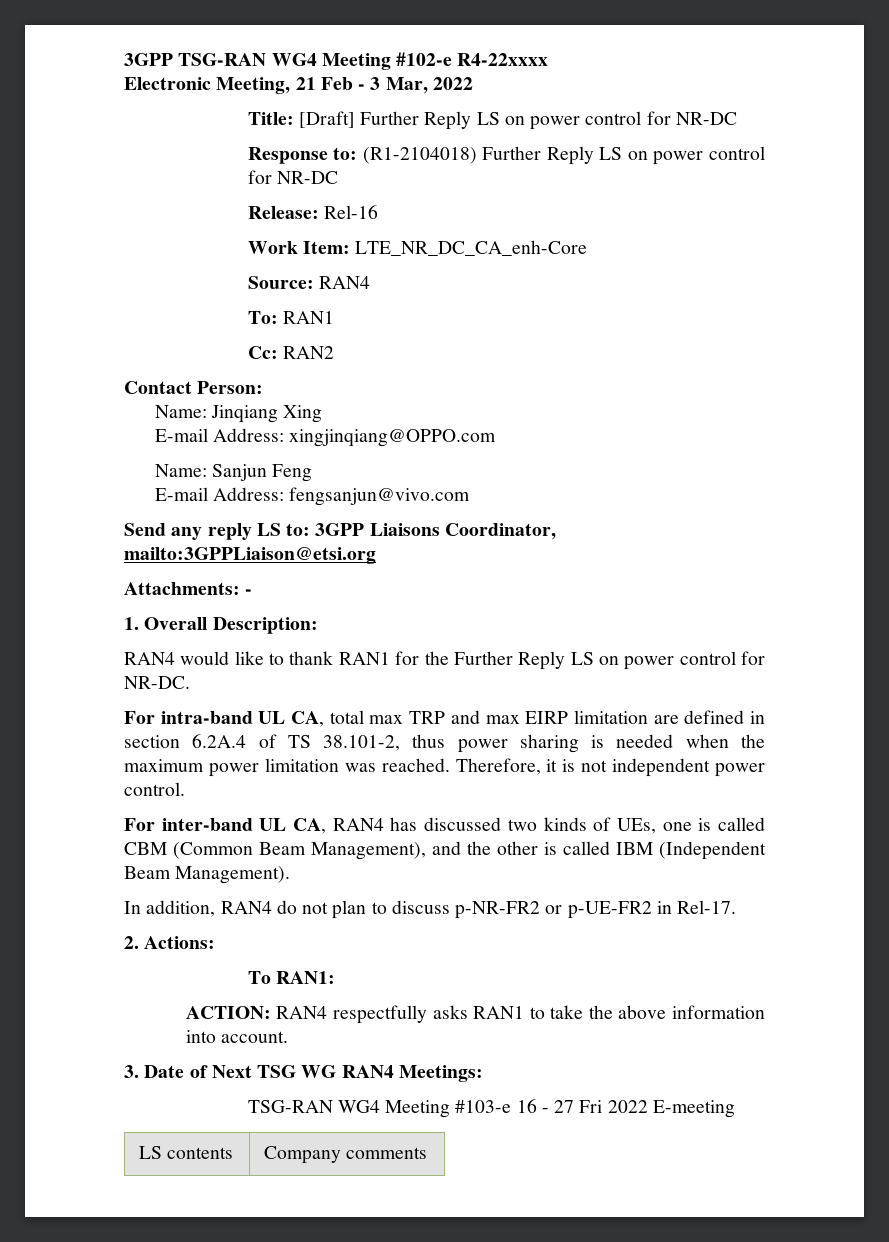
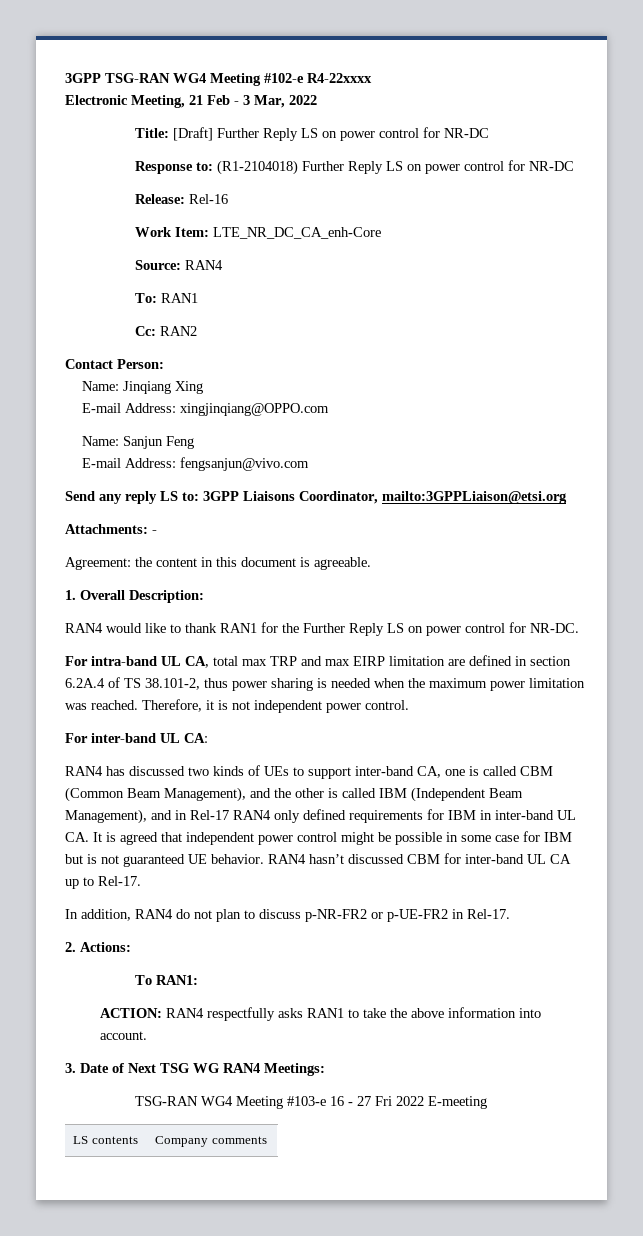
+ Agreement: the content in this document is agreeable.
- For inter-band UL CA, RAN4 has discussed two kinds of UEs, one is called CBM (Common Beam Management), and the other is called IBM (Independent Beam Management).
+ For inter-band UL CA:
+ RAN4 has discussed two kinds of UEs to support inter-band CA, one is called CBM (Common Beam Management), and the other is called IBM (Independent Beam Management), and in Rel-17 RAN4 only defined requirements for IBM in inter-band UL CA. It is agreed that independent power control might be possible in some case for IBM but is not guaranteed UE behavior. RAN4 hasn’t discussed CBM for inter-band UL CA up to Rel-17.

